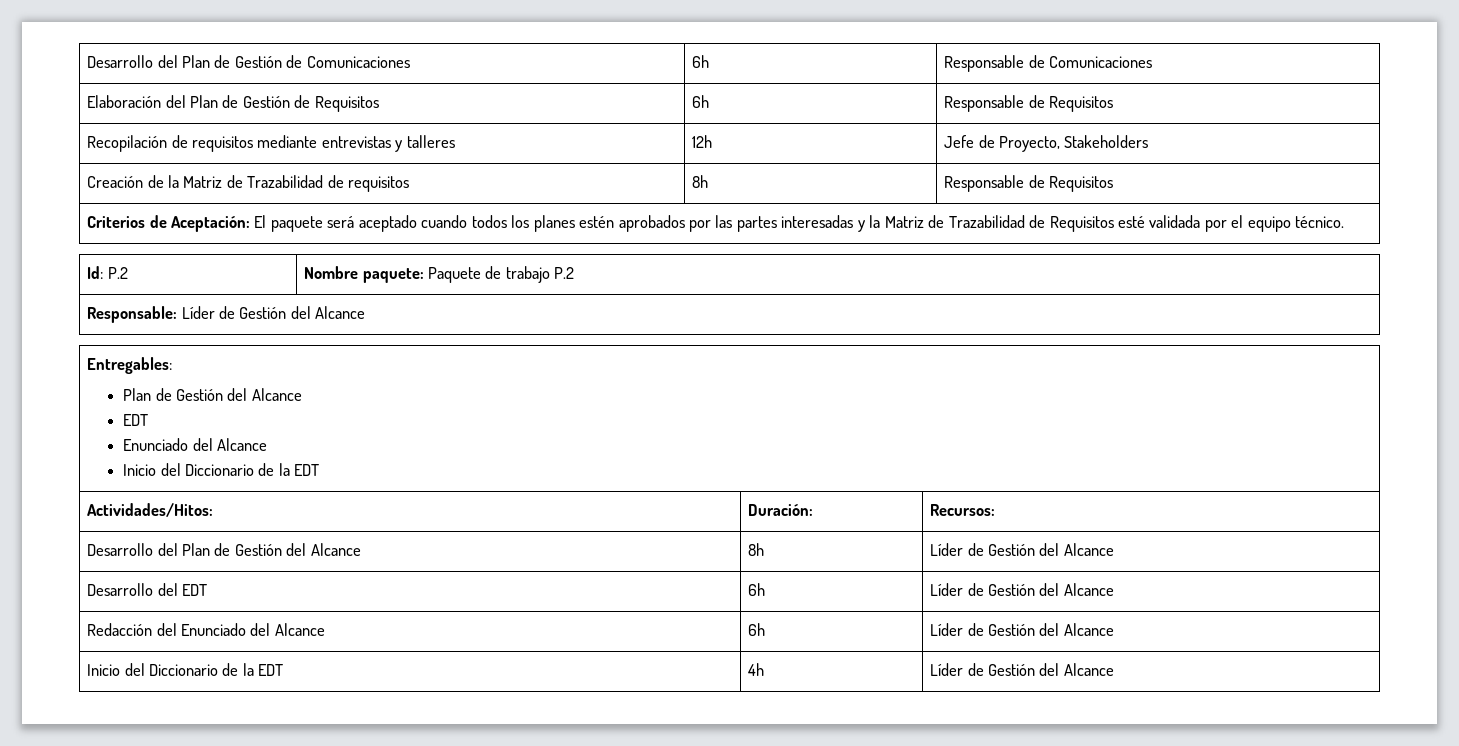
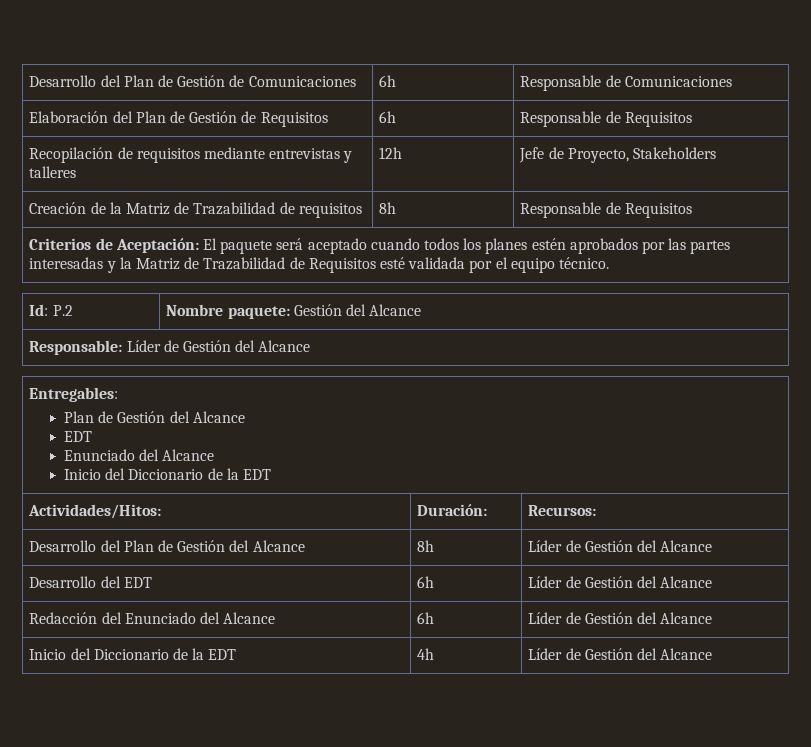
- Id: P.2 | Nombre paquete: Paquete de trabajo P.2
+ Id: P.2 | Nombre paquete: Gestión del Alcance

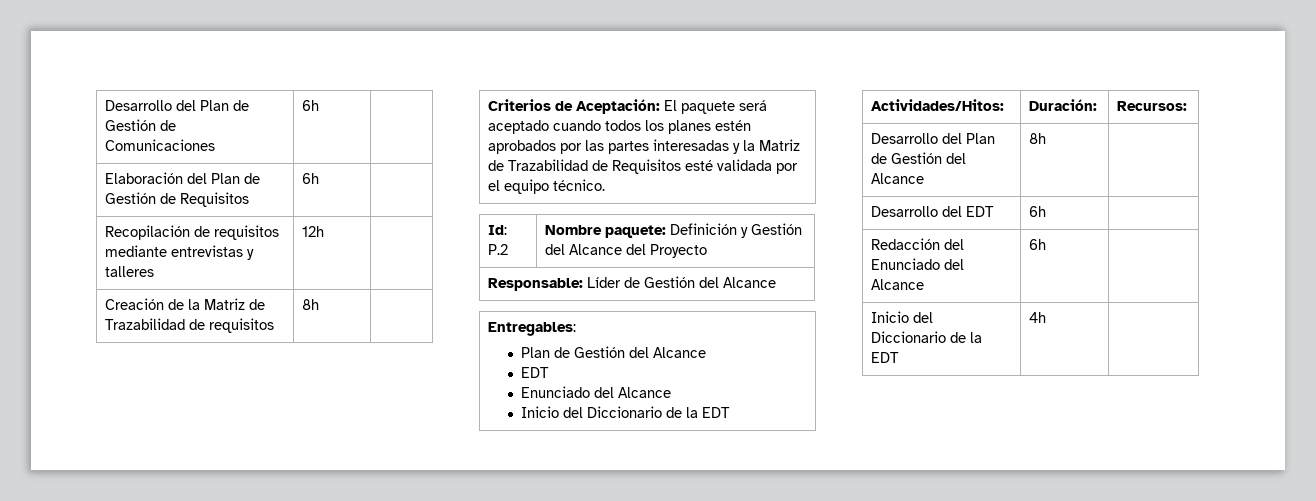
- Desarrollo del Plan de Gestión de Comunicaciones | 6h | Responsable de Comunicaciones
+ Desarrollo del Plan de Gestión de Comunicaciones | 6h |
- Elaboración del Plan de Gestión de Requisitos | 6h | Responsable de Requisitos
+ Elaboración del Plan de Gestión de Requisitos | 6h |
- Recopilación de requisitos mediante entrevistas y talleres | 12h | Jefe de Proyecto, Stakeholders
+ Recopilación de requisitos mediante entrevistas y talleres | 12h |
- Creación de la Matriz de Trazabilidad de requisitos | 8h | Responsable de Requisitos
+ Creación de la Matriz de Trazabilidad de requisitos | 8h |
- Id: P.2 | Nombre paquete: Gestión del Alcance
+ Id: P.2 | Nombre paquete: Definición y Gestión del Alcance del Proyecto
- Desarrollo del Plan de Gestión del Alcance | 8h | Líder de Gestión del Alcance
+ Desarrollo del Plan de Gestión del Alcance | 8h |
- Desarrollo del EDT | 6h | Líder de Gestión del Alcance
+ Desarrollo del EDT | 6h |
- Redacción del Enunciado del Alcance | 6h | Líder de Gestión del Alcance
+ Redacción del Enunciado del Alcance | 6h |
- Inicio del Diccionario de la EDT | 4h | Líder de Gestión del Alcance
+ Inicio del Diccionario de la EDT | 4h |

